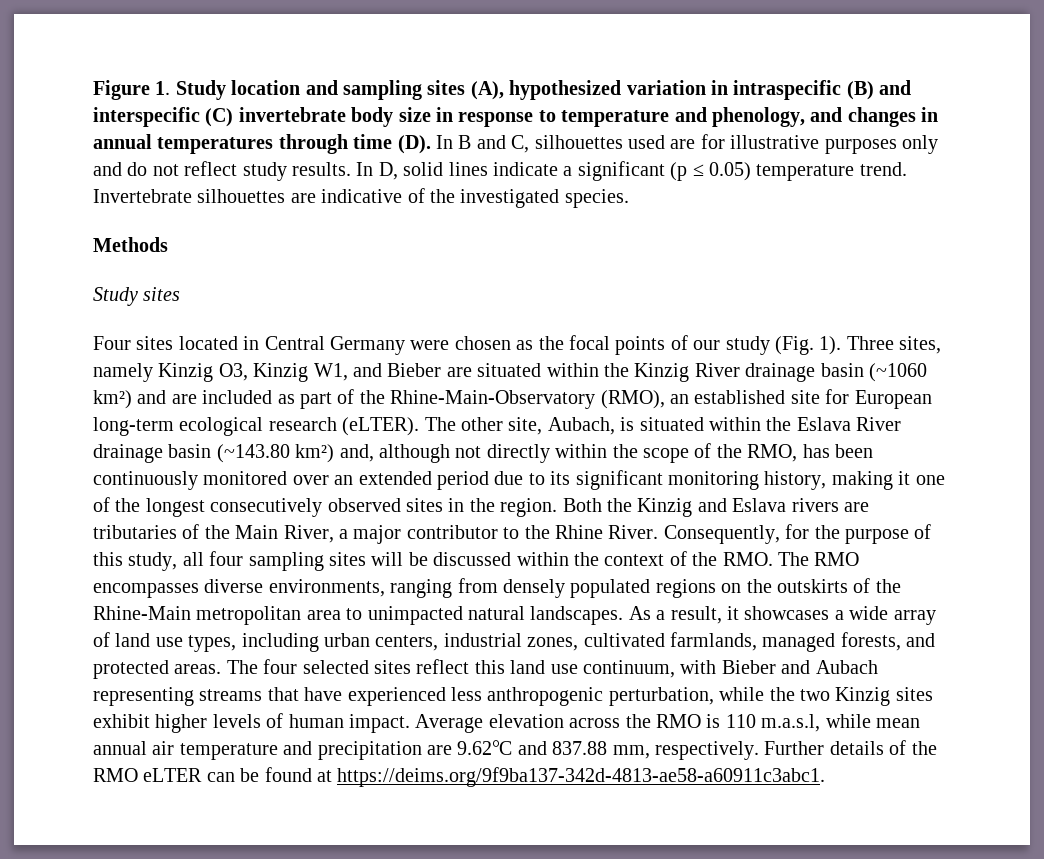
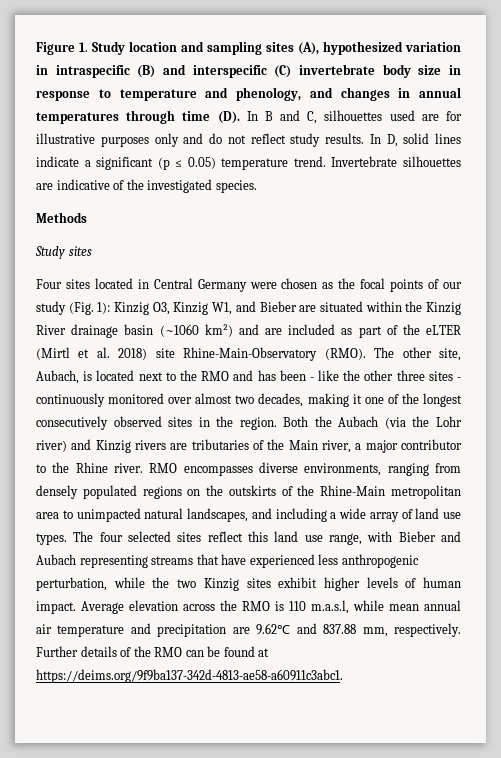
- Four sites located in Central Germany were chosen as the focal points of our study (Fig. 1). Three sites, namely Kinzig O3, Kinzig W1, and Bieber are situated within the Kinzig River drainage basin (~1060 km²) and are included as part of the Rhine-Main-Observatory (RMO), an established site for European long-term ecological research (eLTER).
+ Four sites located in Central Germany were chosen as the focal points of our study (Fig. 1): Kinzig O3, Kinzig W1, and Bieber are situated within the Kinzig River drainage basin (~1060 km²) and are included as part of the eLTER (Mirtl et al. 2018) site Rhine-Main-Observatory (RMO).
- The other site, Aubach, is situated within the Eslava River drainage basin (~143.80 km²) and, although not directly within the scope of the RMO, has been continuously monitored over an extended period due to its significant monitoring history, making it one of the longest consecutively observed sites in the region.
+ The other site, Aubach, is located next to the RMO and has been - like the other three sites - continuously monitored over almost two decades, making it one of the longest consecutively observed sites in the region.
- Both the Kinzig and Eslava rivers are tributaries of the Main River, a major contributor to the Rhine River. Consequently, for the purpose of this study, all four sampling sites will be discussed within the context of the RMO. The RMO encompasses diverse environments, ranging from densely populated regions on the outskirts of the Rhine-Main metropolitan area to unimpacted natural landscapes. As a result, it showcases a wide array of land use types, including urban centers, industrial zones, cultivated farmlands, managed forests, and protected areas.
+ Both the Aubach (via the Lohr river) and Kinzig rivers are tributaries of the Main river, a major contributor to the Rhine river. RMO encompasses diverse environments, ranging from densely populated regions on the outskirts of the Rhine-Main metropolitan area to unimpacted natural landscapes, and including a wide array of land use types.
- The four selected sites reflect this land use continuum, with Bieber and Aubach representing streams that have experienced less anthropogenic perturbation, while the two Kinzig sites exhibit higher levels of human impact.
+ The four selected sites reflect this land use range, with Bieber and Aubach representing streams that have experienced less anthropogenic perturbation, while the two Kinzig sites exhibit higher levels of human impact.
- Further details of the RMO eLTER can be found at https://deims.org/9f9ba137-342d-4813-ae58-a60911c3abc1.
+ Further details of the RMO can be found at https://deims.org/9f9ba137-342d-4813-ae58-a60911c3abc1.

